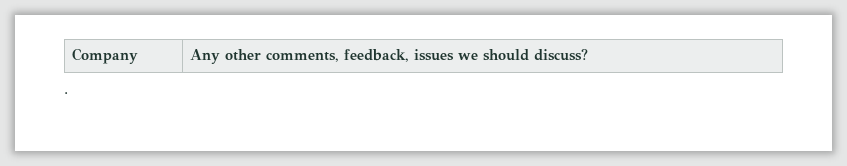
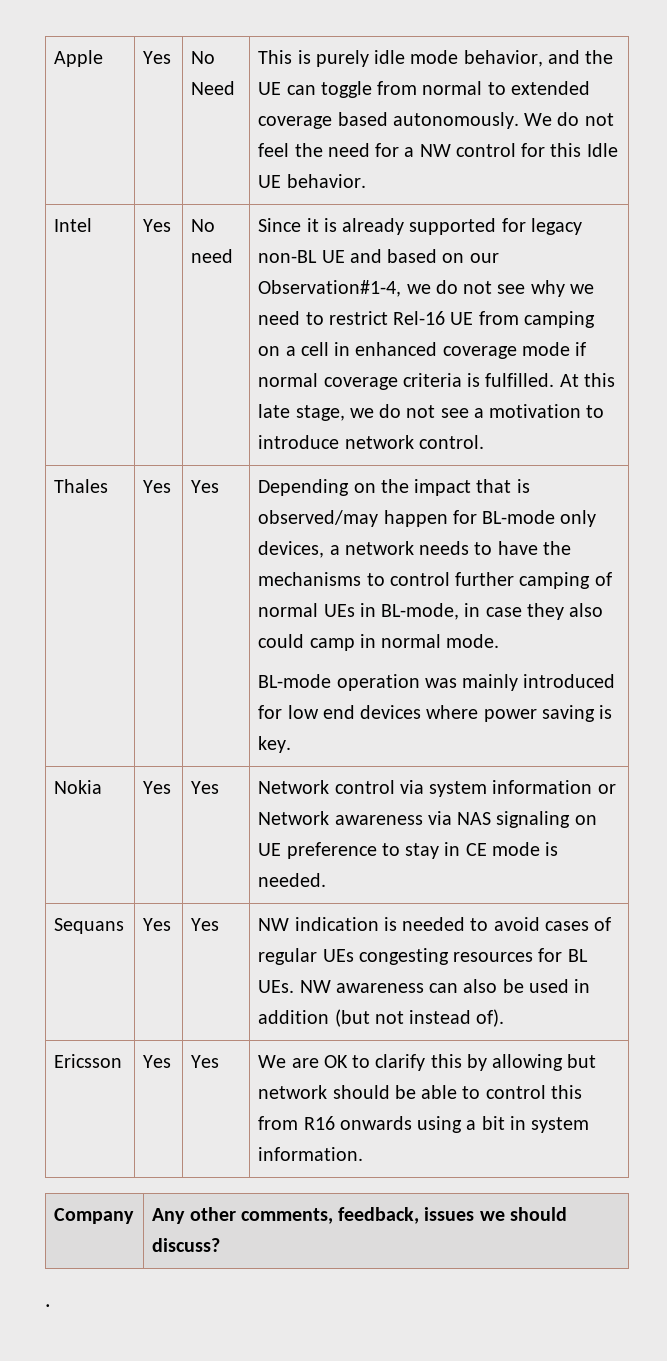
+ Apple | Yes | No Need | This is purely idle mode behavior, and the UE can toggle from normal to extended coverage based autonomously. We do not feel the need for a NW control for this Idle UE behavior.
+ Intel | Yes | No need | Since it is already supported for legacy non-BL UE and based on our Observation#1-4, we do not see why we need to restrict Rel-16 UE from camping on a cell in enhanced coverage mode if normal coverage criteria is fulfilled. At this late stage, we do not see a motivation to introduce network control.
+ Thales | Yes | Yes | Depending on the impact that is observed/may happen for BL-mode only devices, a network needs to have the mechanisms to control further camping of normal UEs in BL-mode, in case they also could camp in normal mode.
+ BL-mode operation was mainly introduced for low end devices where power saving is key.
+ Nokia | Yes | Yes | Network control via system information or Network awareness via NAS signaling on UE preference to stay in CE mode is needed.
+ Sequans | Yes | Yes | NW indication is needed to avoid cases of regular UEs congesting resources for BL UEs. NW awareness can also be used in addition (but not instead of).
+ Ericsson | Yes | Yes | We are OK to clarify this by allowing but network should be able to control this from R16 onwards using a bit in system information.

